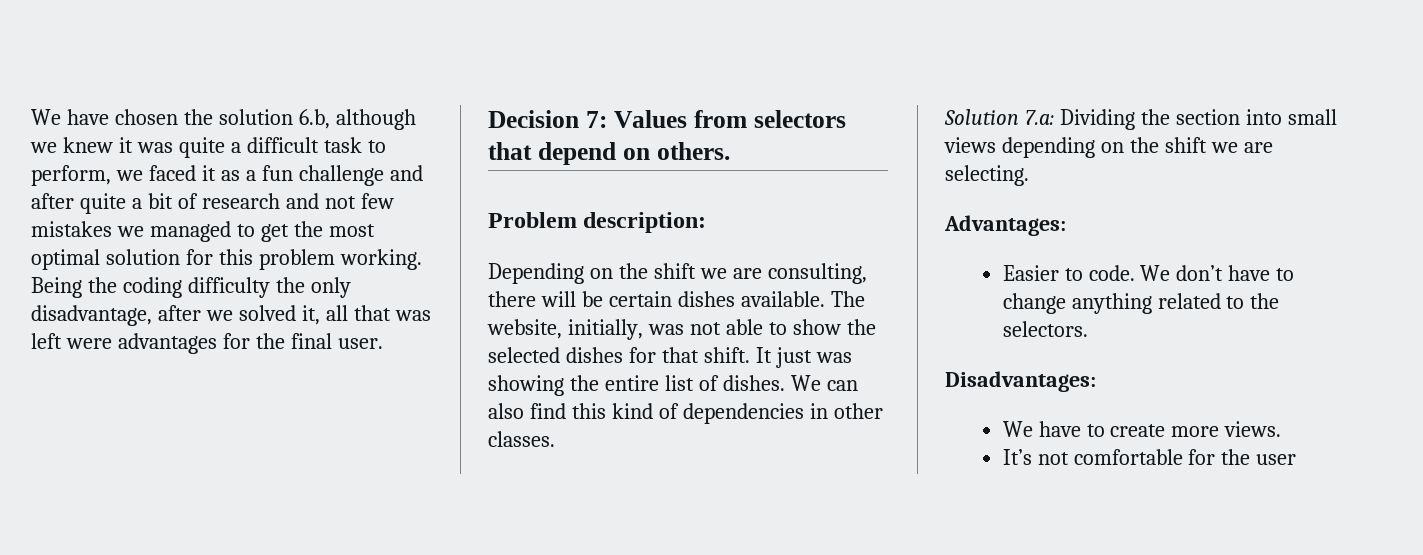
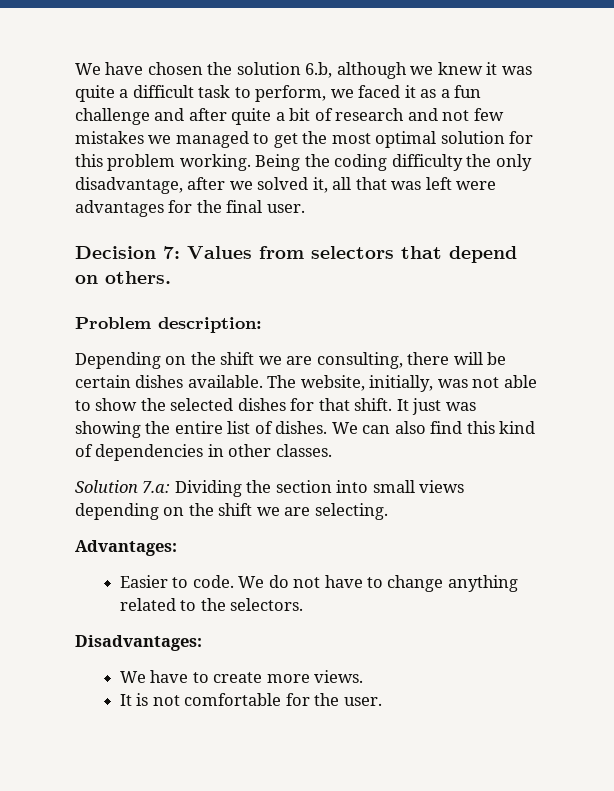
- We don’t have to change anything related to the selectors.
+ We do not have to change anything related to the selectors.
- It’s not comfortable for the user
+ It is not comfortable for the user.

